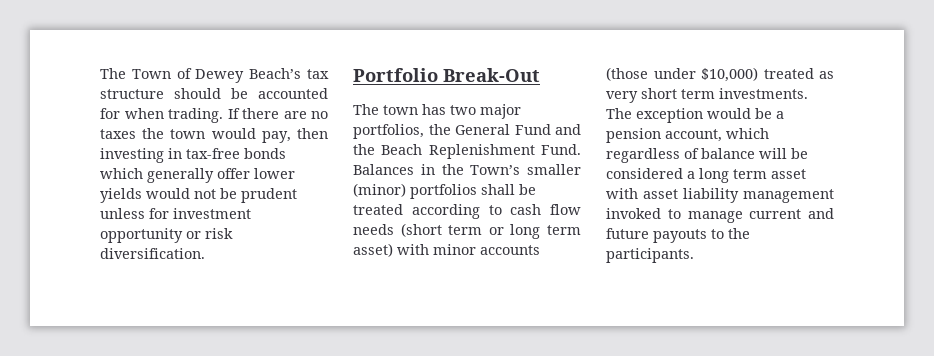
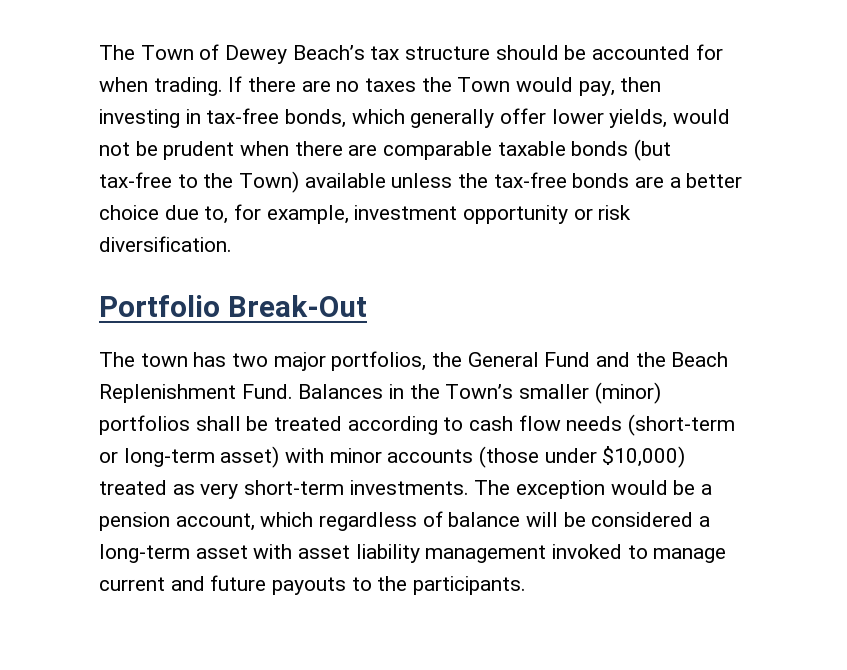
- If there are no taxes the town would pay, then investing in tax-free bonds which generally offer lower yields would not be prudent unless for investment opportunity or risk diversification.
+ If there are no taxes the Town would pay, then investing in tax-free bonds, which generally offer lower yields, would not be prudent when there are comparable taxable bonds (but tax-free to the Town) available unless the tax-free bonds are a better choice due to, for example, investment opportunity or risk diversification.
- Balances in the Town’s smaller (minor) portfolios shall be treated according to cash flow needs (short term or long term asset) with minor accounts (those under $10,000) treated as very short term investments.
+ Balances in the Town’s smaller (minor) portfolios shall be treated according to cash flow needs (short-term or long-term asset) with minor accounts (those under $10,000) treated as very short-term investments.
- The exception would be a pension account, which regardless of balance will be considered a long term asset with asset liability management invoked to manage current and future payouts to the participants.
+ The exception would be a pension account, which regardless of balance will be considered a long-term asset with asset liability management invoked to manage current and future payouts to the participants.

